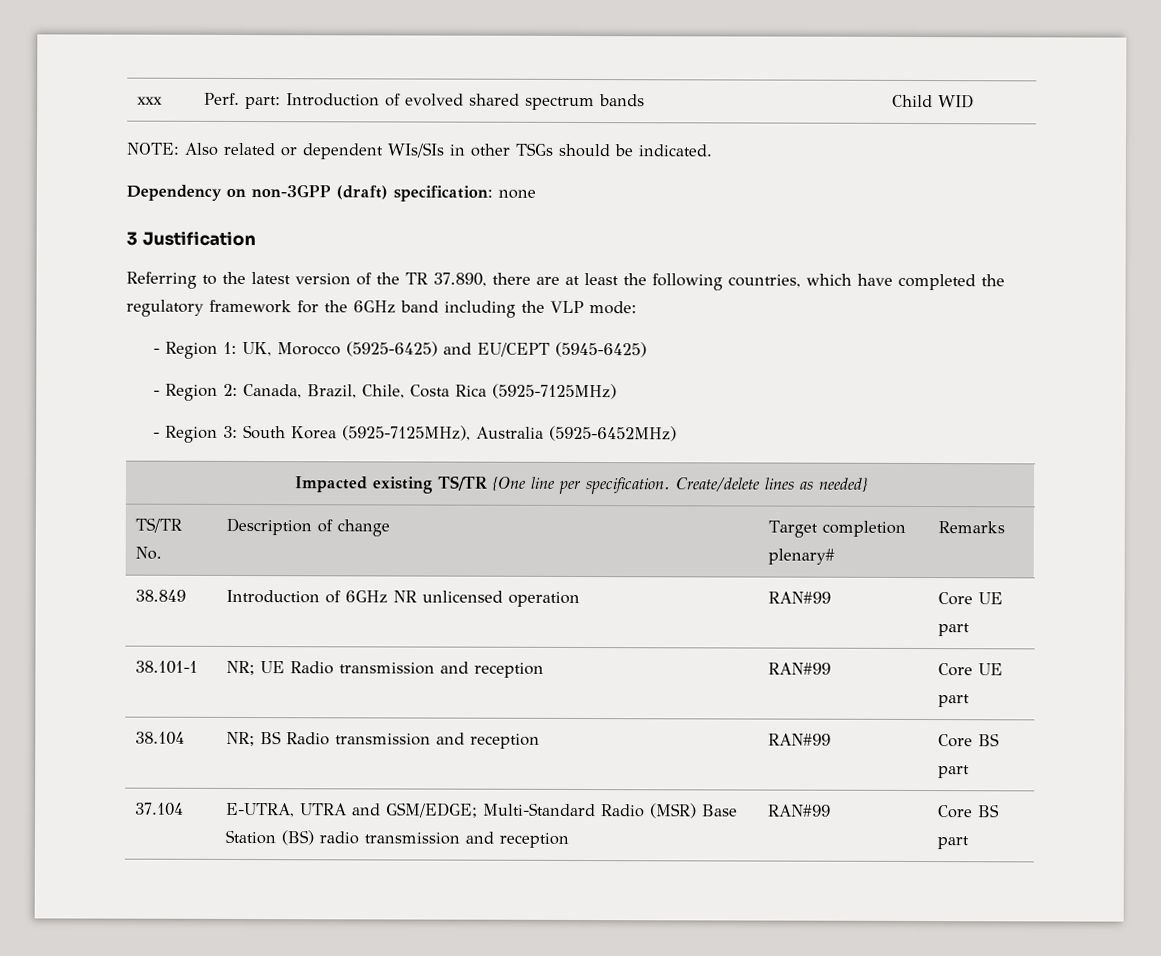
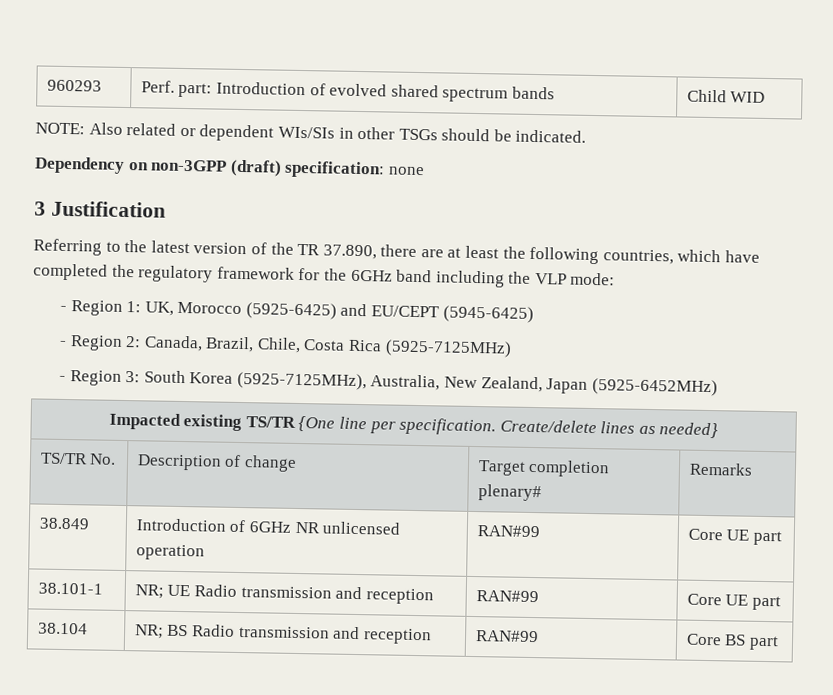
- xxx | Perf. part: Introduction of evolved shared spectrum bands | Child WID
+ 960293 | Perf. part: Introduction of evolved shared spectrum bands | Child WID
- - Region 3: South Korea (5925-7125MHz), Australia (5925-6452MHz)
+ - Region 3: South Korea (5925-7125MHz), Australia, New Zealand, Japan (5925-6452MHz)
- 37.104 | E-UTRA, UTRA and GSM/EDGE; Multi-Standard Radio (MSR) Base Station (BS) radio transmission and reception | RAN#99 | Core BS part

